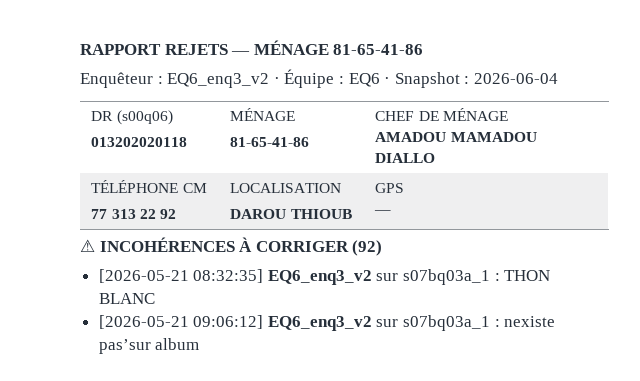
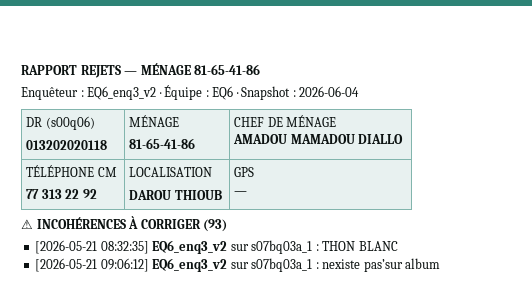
- ⚠ INCOHÉRENCES À CORRIGER (92)
+ ⚠ INCOHÉRENCES À CORRIGER (93)

